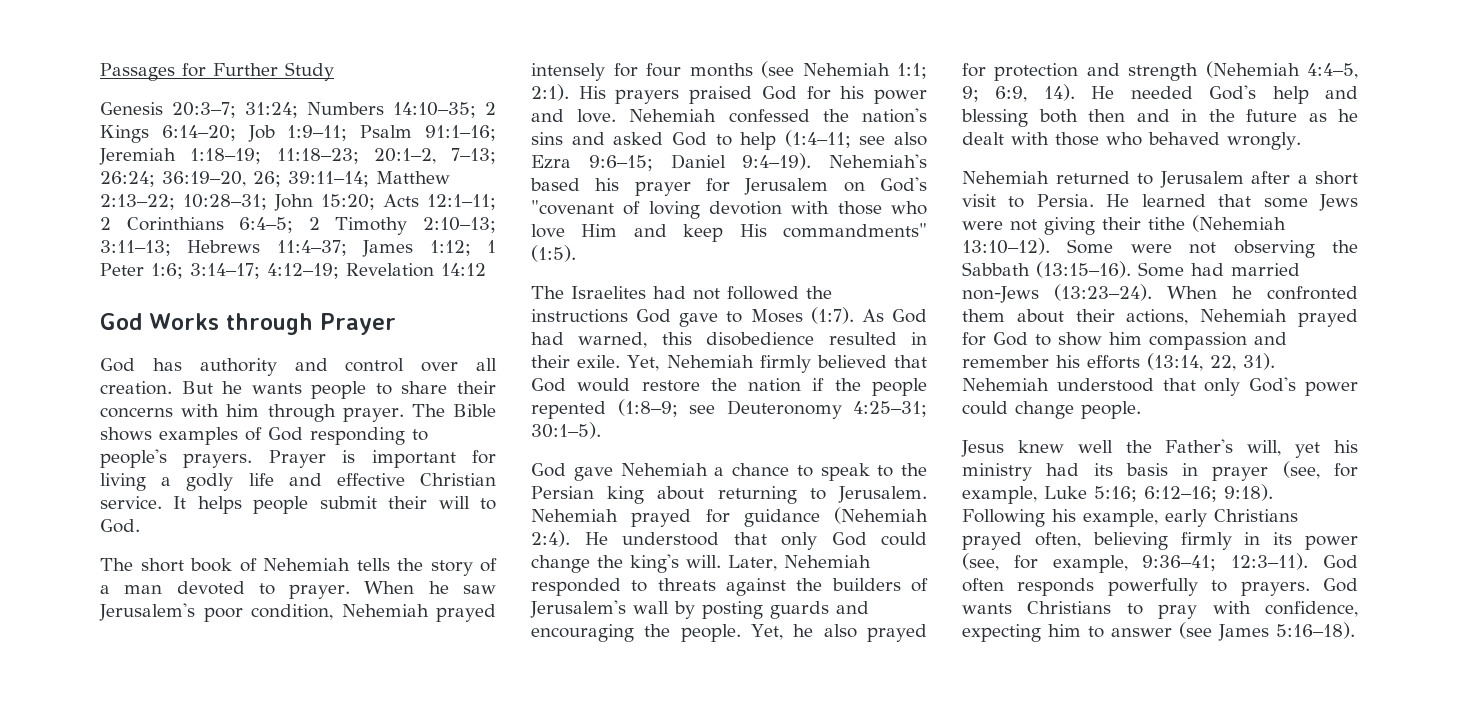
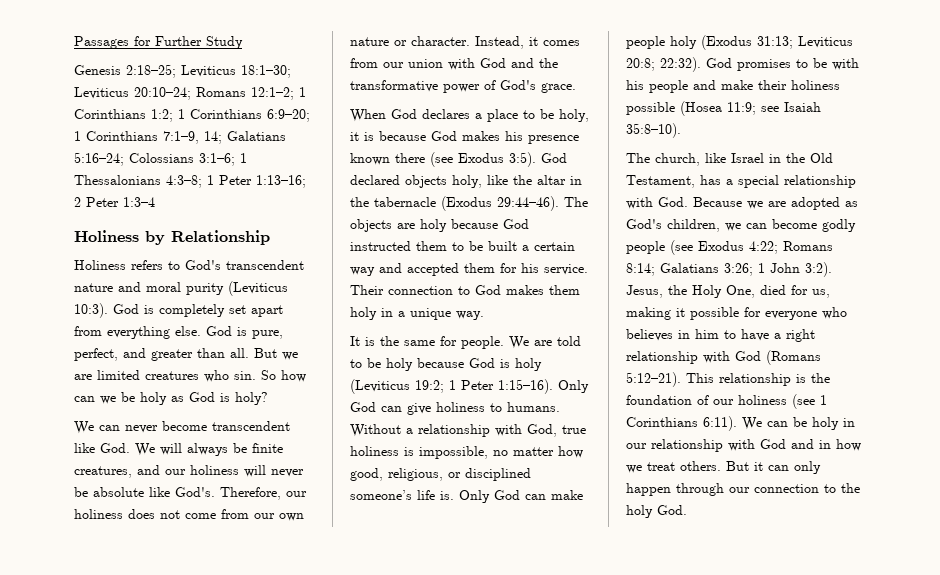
- Genesis 20:3–7; 31:24; Numbers 14:10–35; 2 Kings 6:14–20; Job 1:9–11; Psalm 91:1–16; Jeremiah 1:18–19; 11:18–23; 20:1–2, 7–13; 26:24; 36:19–20, 26; 39:11–14; Matthew 2:13–22; 10:28–31; John 15:20; Acts 12:1–11; 2 Corinthians 6:4–5; 2 Timothy 2:10–13; 3:11–13; Hebrews 11:4–37; James 1:12; 1 Peter 1:6; 3:14–17; 4:12–19; Revelation 14:12
- God Works through Prayer
- God has authority and control over all creation. But he wants people to share their concerns with him through prayer. The Bible shows examples of God responding to people's prayers. Prayer is important for living a godly life and effective Christian service. It helps people submit their will to God.
- The short book of Nehemiah tells the story of a man devoted to prayer. When he saw Jerusalem's poor condition, Nehemiah prayed intensely for four months (see Nehemiah 1:1; 2:1). His prayers praised God for his power and love. Nehemiah confessed the nation's sins and asked God to help (1:4–11; see also Ezra 9:6–15; Daniel 9:4–19). Nehemiah's based his prayer for Jerusalem on God's "covenant of loving devotion with those who love Him and keep His commandments" (1:5).
- The Israelites had not followed the instructions God gave to Moses (1:7). As God had warned, this disobedience resulted in their exile. Yet, Nehemiah firmly believed that God would restore the nation if the people repented (1:8–9; see Deuteronomy 4:25–31; 30:1–5).
- God gave Nehemiah a chance to speak to the Persian king about returning to Jerusalem. Nehemiah prayed for guidance (Nehemiah 2:4). He understood that only God could change the king's will. Later, Nehemiah responded to threats against the builders of Jerusalem's wall by posting guards and encouraging the people. Yet, he also prayed for protection and strength (Nehemiah 4:4–5, 9; 6:9, 14). He needed God's help and blessing both then and in the future as he dealt with those who behaved wrongly.
- Nehemiah returned to Jerusalem after a short visit to Persia. He learned that some Jews were not giving their tithe (Nehemiah 13:10–12). Some were not observing the Sabbath (13:15–16). Some had married non-Jews (13:23–24). When he confronted them about their actions, Nehemiah prayed for God to show him compassion and remember his efforts (13:14, 22, 31). Nehemiah understood that only God's power could change people.
- Jesus knew well the Father's will, yet his ministry had its basis in prayer (see, for example, Luke 5:16; 6:12–16; 9:18). Following his example, early Christians prayed often, believing firmly in its power (see, for example, 9:36–41; 12:3–11). God often responds powerfully to prayers. God wants Christians to pray with confidence, expecting him to answer (see James 5:16–18).
+ Genesis 2:18–25; Leviticus 18:1–30; Leviticus 20:10–24; Romans 12:1–2; 1 Corinthians 1:2; 1 Corinthians 6:9–20; 1 Corinthians 7:1–9, 14; Galatians 5:16–24; Colossians 3:1–6; 1 Thessalonians 4:3–8; 1 Peter 1:13–16; 2 Peter 1:3–4
+ Holiness by Relationship
+ Holiness refers to God's transcendent nature and moral purity (Leviticus 10:3). God is completely set apart from everything else. God is pure, perfect, and greater than all. But we are limited creatures who sin. So how can we be holy as God is holy?
+ We can never become transcendent like God. We will always be finite creatures, and our holiness will never be absolute like God's. Therefore, our holiness does not come from our own nature or character. Instead, it comes from our union with God and the transformative power of God's grace.
+ When God declares a place to be holy, it is because God makes his presence known there (see Exodus 3:5). God declared objects holy, like the altar in the tabernacle (Exodus 29:44–46). The objects are holy because God instructed them to be built a certain way and accepted them for his service. Their connection to God makes them holy in a unique way.
+ It is the same for people. We are told to be holy because God is holy (Leviticus 19:2; 1 Peter 1:15–16). Only God can give holiness to humans. Without a relationship with God, true holiness is impossible, no matter how good, religious, or disciplined someone’s life is. Only God can make people holy (Exodus 31:13; Leviticus 20:8; 22:32). God promises to be with his people and make their holiness possible (Hosea 11:9; see Isaiah 35:8–10).
+ The church, like Israel in the Old Testament, has a special relationship with God. Because we are adopted as God's children, we can become godly people (see Exodus 4:22; Romans 8:14; Galatians 3:26; 1 John 3:2). Jesus, the Holy One, died for us, making it possible for everyone who believes in him to have a right relationship with God (Romans 5:12–21). This relationship is the foundation of our holiness (see 1 Corinthians 6:11). We can be holy in our relationship with God and in how we treat others. But it can only happen through our connection to the holy God.

